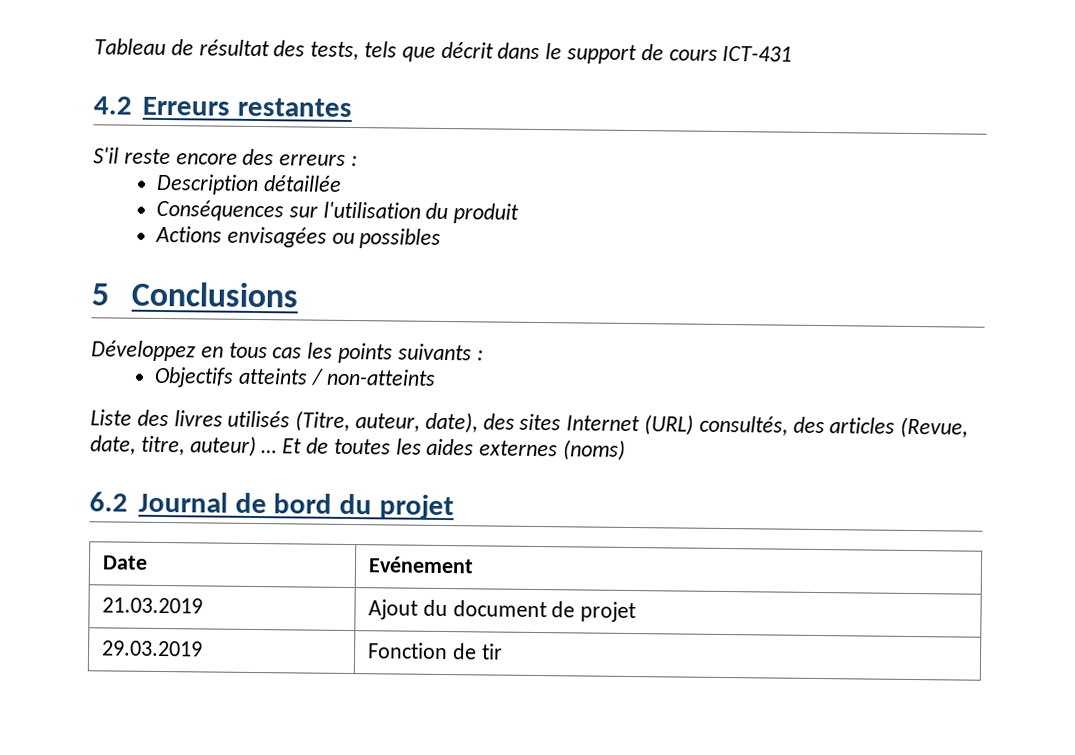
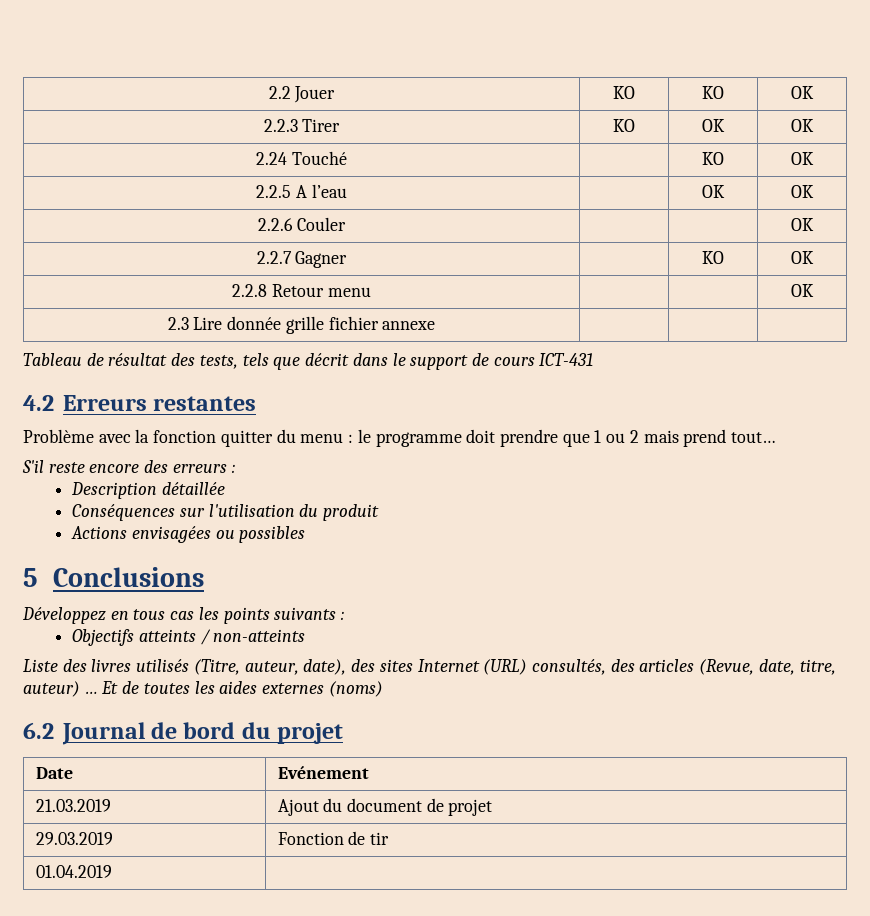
+ 2.2 Jouer | KO | KO | OK
+ 2.2.3 Tirer | KO | OK | OK
+ 2.24 Touché | | KO | OK
+ 2.2.5 A l’eau | | OK | OK
+ 2.2.6 Couler | | | OK
+ 2.2.7 Gagner | | KO | OK
+ 2.2.8 Retour menu | | | OK
+ 2.3 Lire donnée grille fichier annexe | | |
+ Problème avec la fonction quitter du menu : le programme doit prendre que 1 ou 2 mais prend tout…
+ 01.04.2019 |

